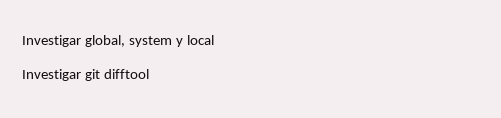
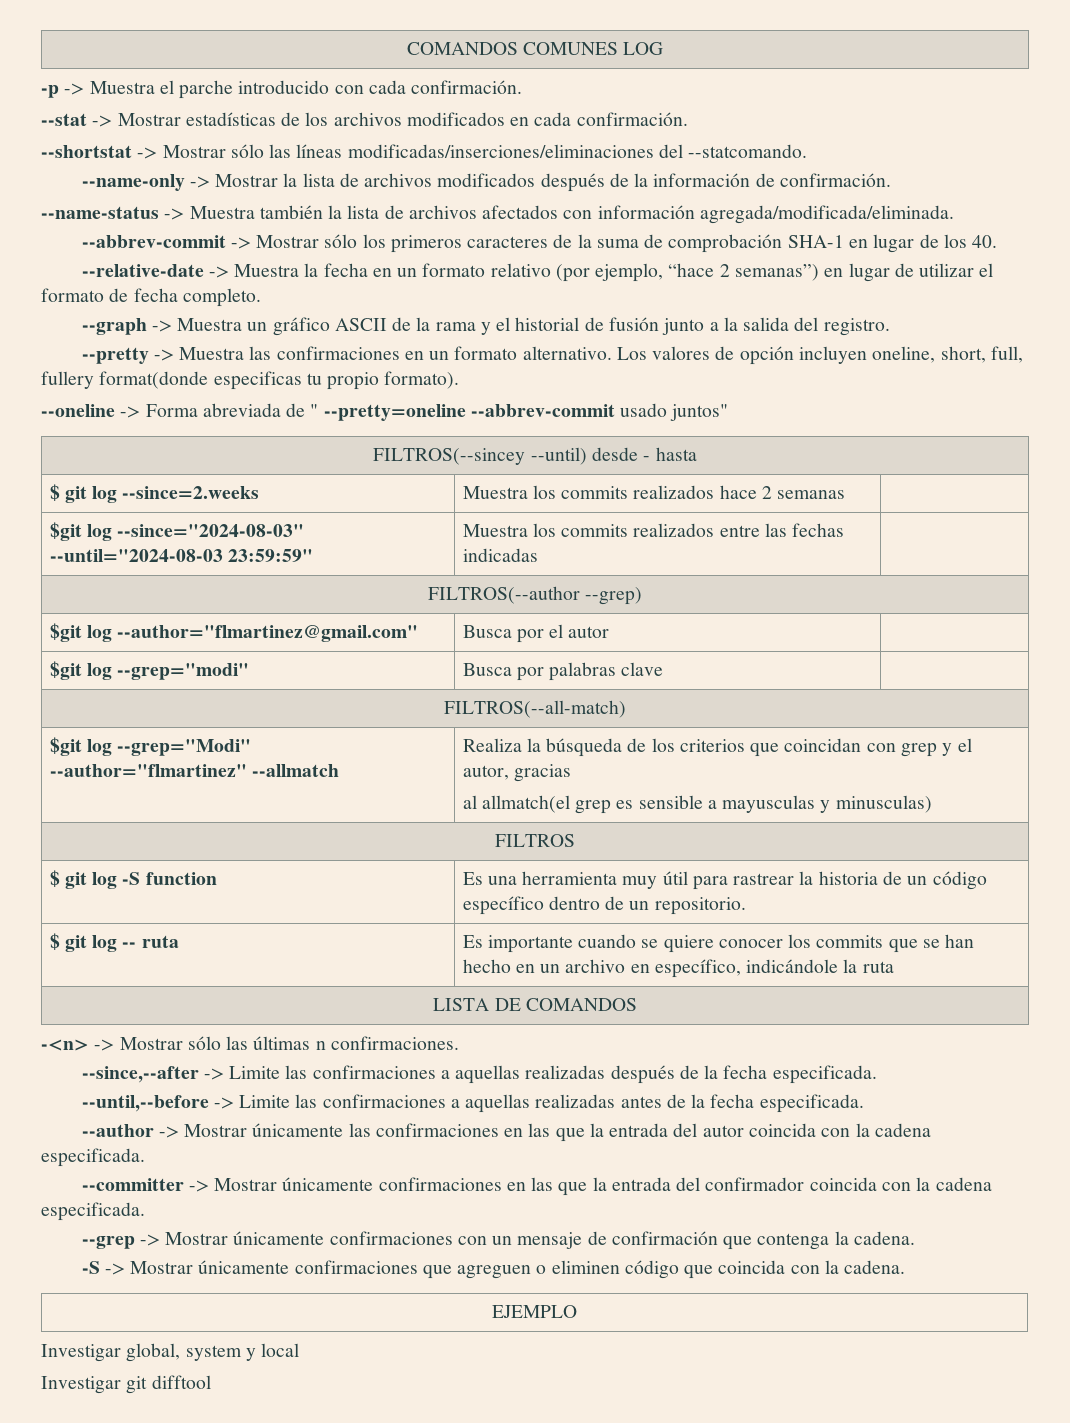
+ COMANDOS COMUNES LOG
+ -p -> Muestra el parche introducido con cada confirmación.
+ --stat -> Mostrar estadísticas de los archivos modificados en cada confirmación.
+ --shortstat -> Mostrar sólo las líneas modificadas/inserciones/eliminaciones del --statcomando.
+ --name-only -> Mostrar la lista de archivos modificados después de la información de confirmación.
+ --name-status -> Muestra también la lista de archivos afectados con información agregada/modificada/eliminada.
+ --abbrev-commit -> Mostrar sólo los primeros caracteres de la suma de comprobación SHA-1 en lugar de los 40.
+ --relative-date -> Muestra la fecha en un formato relativo (por ejemplo, “hace 2 semanas”) en lugar de utilizar el formato de fecha completo.
+ --graph -> Muestra un gráfico ASCII de la rama y el historial de fusión junto a la salida del registro.
+ --pretty -> Muestra las confirmaciones en un formato alternativo. Los valores de opción incluyen oneline, short, full, fullery format(donde especificas tu propio formato).
+ --oneline -> Forma abreviada de " --pretty=oneline --abbrev-commit usado juntos"
+ FILTROS(--sincey --until) desde - hasta
+ $ git log --since=2.weeks | Muestra los commits realizados hace 2 semanas |
+ $git log --since="2024-08-03" --until="2024-08-03 23:59:59" | Muestra los commits realizados entre las fechas indicadas |
+ FILTROS(--author --grep)
+ $git log --author="flmartinez@gmail.com" | Busca por el autor |
+ $git log --grep="modi" | Busca por palabras clave |
+ FILTROS(--all-match)
+ $git log --grep="Modi" --author="flmartinez" --allmatch | Realiza la búsqueda de los criterios que coincidan con grep y el autor, gracias
+ al allmatch(el grep es sensible a mayusculas y minusculas)
+ FILTROS
+ $ git log -S function | Es una herramienta muy útil para rastrear la historia de un código específico dentro de un repositorio.
+ $ git log -- ruta | Es importante cuando se quiere conocer los commits que se han hecho en un archivo en específico, indicándole la ruta
+ LISTA DE COMANDOS
+ -<n> -> Mostrar sólo las últimas n confirmaciones.
+ --since,--after -> Limite las confirmaciones a aquellas realizadas después de la fecha especificada.
+ --until,--before -> Limite las confirmaciones a aquellas realizadas antes de la fecha especificada.
+ --author -> Mostrar únicamente las confirmaciones en las que la entrada del autor coincida con la cadena especificada.
+ --committer -> Mostrar únicamente confirmaciones en las que la entrada del confirmador coincida con la cadena especificada.
+ --grep -> Mostrar únicamente confirmaciones con un mensaje de confirmación que contenga la cadena.
+ -S -> Mostrar únicamente confirmaciones que agreguen o eliminen código que coincida con la cadena.
+ EJEMPLO

